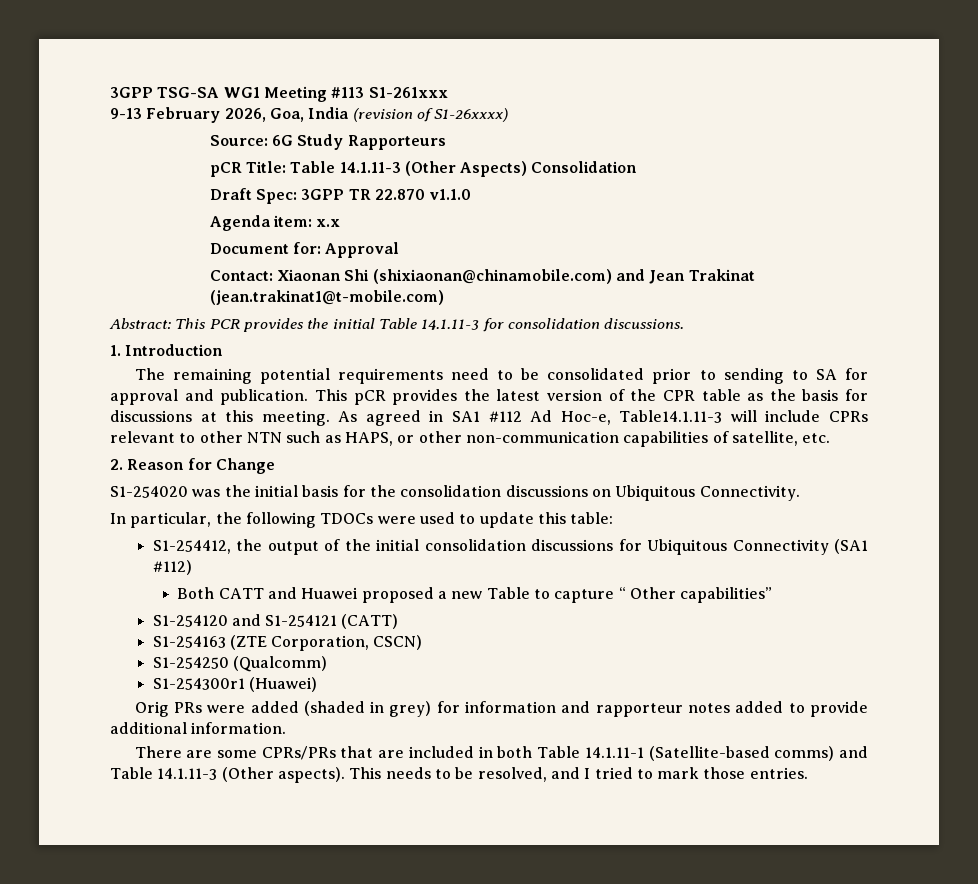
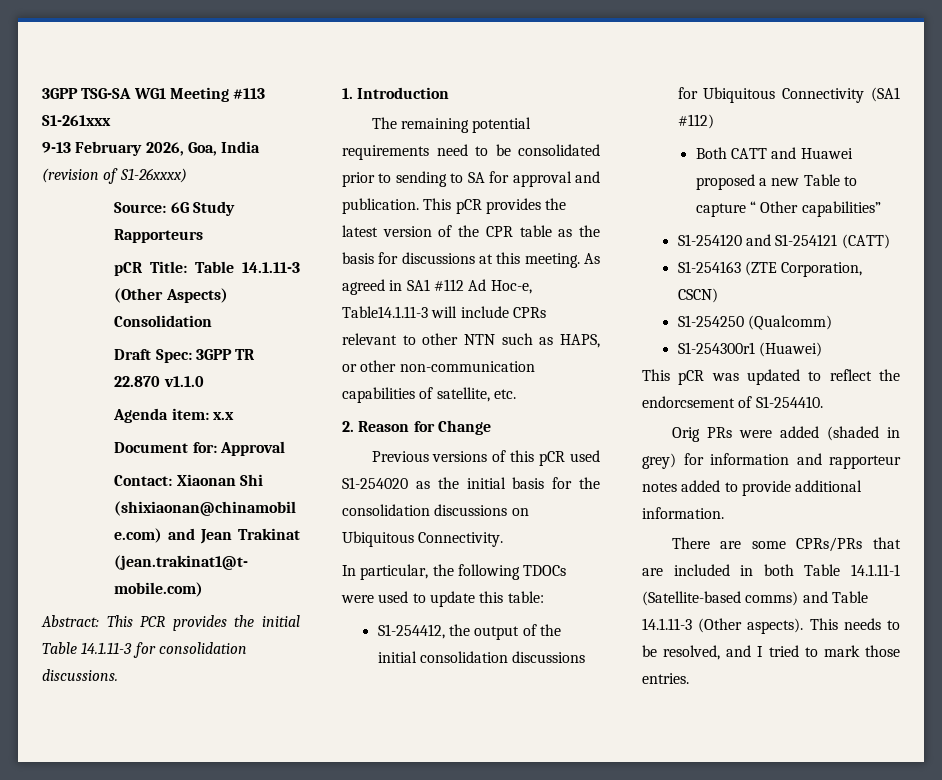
- S1-254020 was the initial basis for the consolidation discussions on Ubiquitous Connectivity.
+ Previous versions of this pCR used S1-254020 as the initial basis for the consolidation discussions on Ubiquitous Connectivity.
+ This pCR was updated to reflect the endorcsement of S1-254410.

